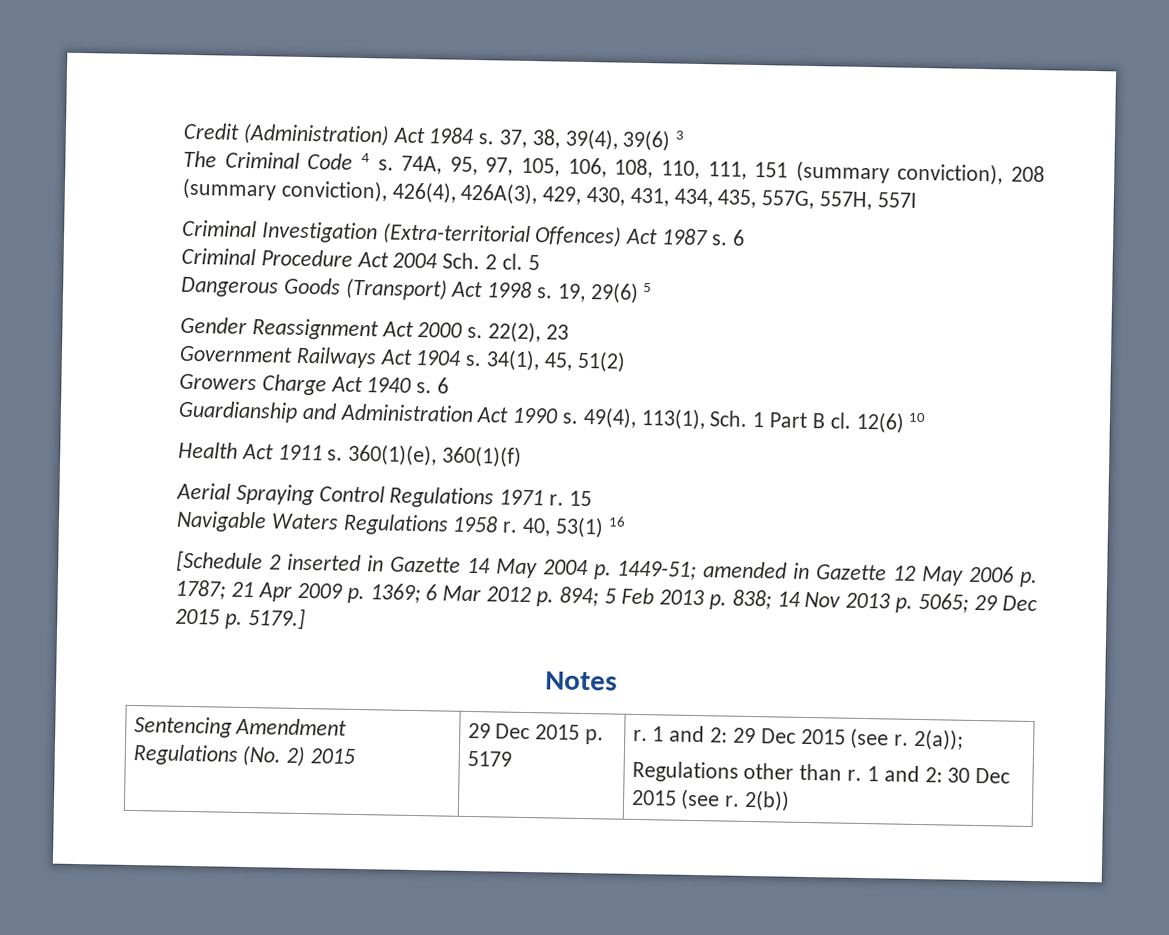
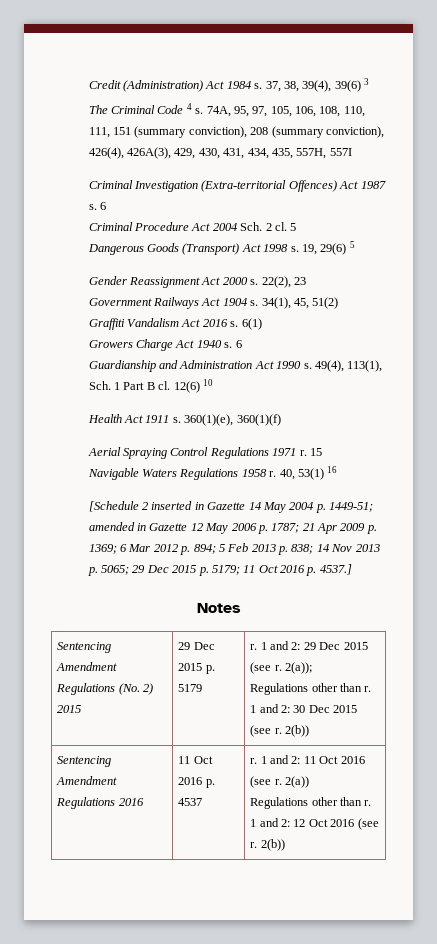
- 74A, 95, 97, 105, 106, 108, 110, 111, 151 (summary conviction), 208 (summary conviction), 426(4), 426A(3), 429, 430, 431, 434, 435, 557G, 557H, 557I
+ 74A, 95, 97, 105, 106, 108, 110, 111, 151 (summary conviction), 208 (summary conviction), 426(4), 426A(3), 429, 430, 431, 434, 435, 557H, 557I
+ Graffiti Vandalism Act 2016 s. 6(1)
- [Schedule 2 inserted in Gazette 14 May 2004 p. 1449-51; amended in Gazette 12 May 2006 p. 1787; 21 Apr 2009 p. 1369; 6 Mar 2012 p. 894; 5 Feb 2013 p. 838; 14 Nov 2013 p. 5065; 29 Dec 2015 p. 5179.]
+ [Schedule 2 inserted in Gazette 14 May 2004 p. 1449-51; amended in Gazette 12 May 2006 p. 1787; 21 Apr 2009 p. 1369; 6 Mar 2012 p. 894; 5 Feb 2013 p. 838; 14 Nov 2013 p. 5065; 29 Dec 2015 p. 5179; 11 Oct 2016 p. 4537.]
+ Sentencing Amendment Regulations 2016 | 11 Oct 2016 p. 4537 | r. 1 and 2: 11 Oct 2016 (see r. 2(a))
+ Regulations other than r. 1 and 2: 12 Oct 2016 (see r. 2(b))

